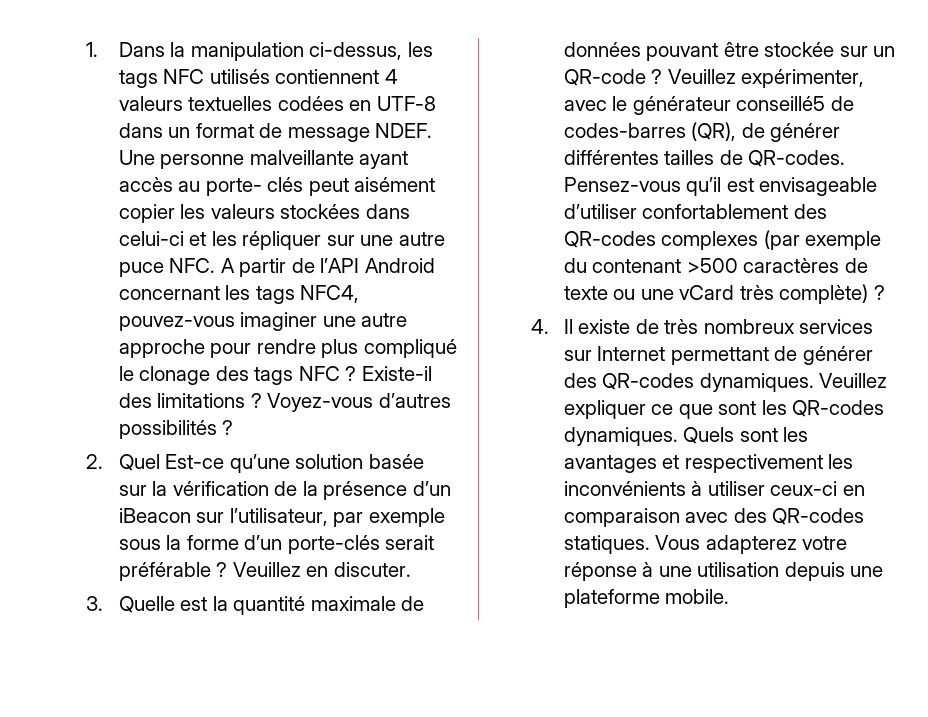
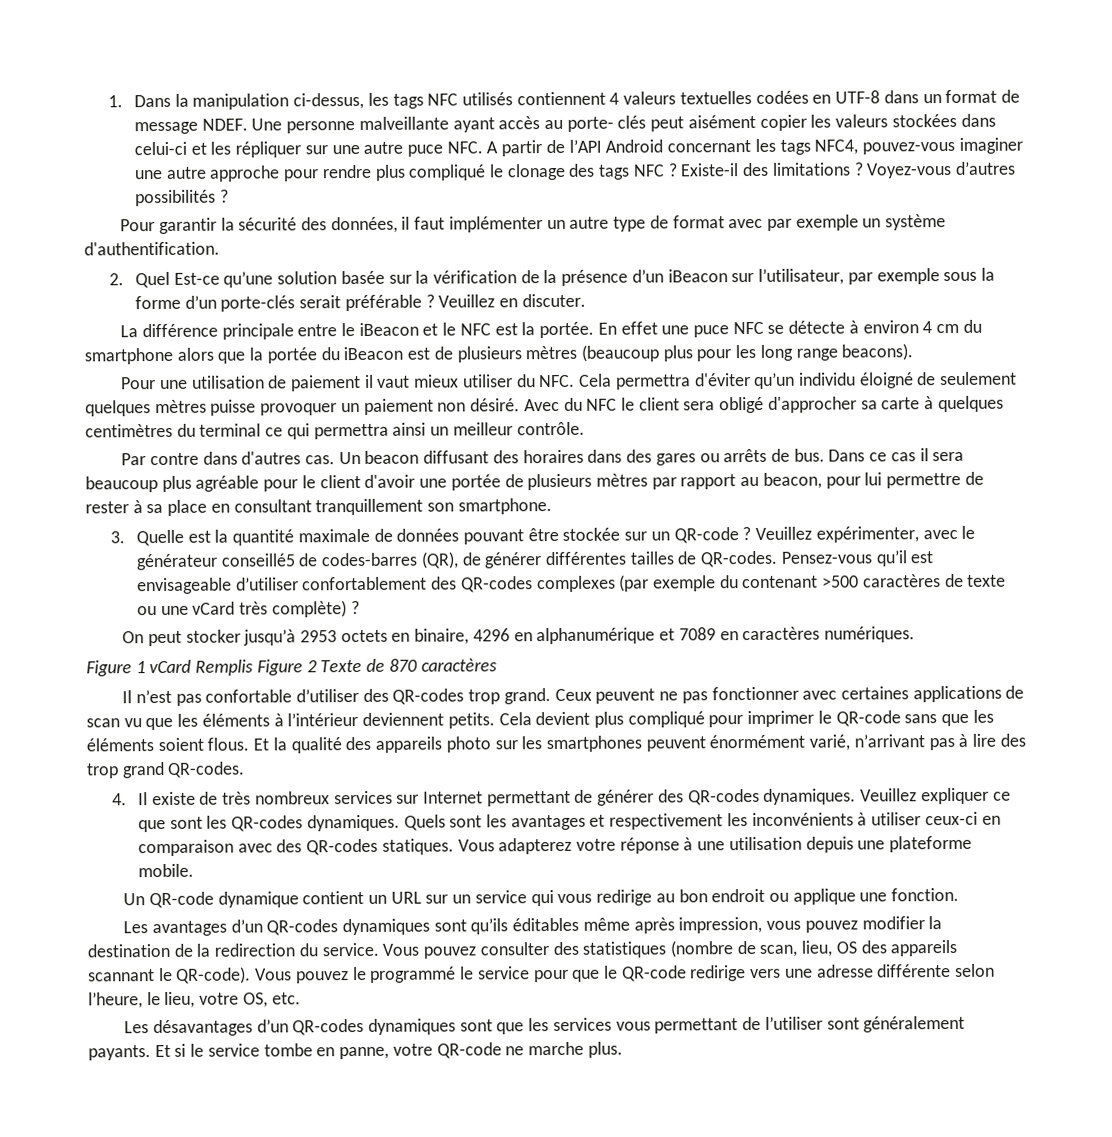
+ Pour garantir la sécurité des données, il faut implémenter un autre type de format avec par exemple un système d'authentification.
+ La différence principale entre le iBeacon et le NFC est la portée. En effet une puce NFC se détecte à environ 4 cm du smartphone alors que la portée du iBeacon est de plusieurs mètres (beaucoup plus pour les long range beacons).
+ Pour une utilisation de paiement il vaut mieux utiliser du NFC. Cela permettra d'éviter qu’un individu éloigné de seulement quelques mètres puisse provoquer un paiement non désiré. Avec du NFC le client sera obligé d'approcher sa carte à quelques centimètres du terminal ce qui permettra ainsi un meilleur contrôle.
+ Par contre dans d'autres cas. Un beacon diffusant des horaires dans des gares ou arrêts de bus. Dans ce cas il sera beaucoup plus agréable pour le client d'avoir une portée de plusieurs mètres par rapport au beacon, pour lui permettre de rester à sa place en consultant tranquillement son smartphone.
+ On peut stocker jusqu’à 2953 octets en binaire, 4296 en alphanumérique et 7089 en caractères numériques.
+ Figure 1 vCard Remplis Figure 2 Texte de 870 caractères
+ Il n’est pas confortable d’utiliser des QR-codes trop grand. Ceux peuvent ne pas fonctionner avec certaines applications de scan vu que les éléments à l’intérieur deviennent petits. Cela devient plus compliqué pour imprimer le QR-code sans que les éléments soient flous. Et la qualité des appareils photo sur les smartphones peuvent énormément varié, n’arrivant pas à lire des trop grand QR-codes.
+ Un QR-code dynamique contient un URL sur un service qui vous redirige au bon endroit ou applique une fonction.
+ Les avantages d’un QR-codes dynamiques sont qu’ils éditables même après impression, vous pouvez modifier la destination de la redirection du service. Vous pouvez consulter des statistiques (nombre de scan, lieu, OS des appareils scannant le QR-code). Vous pouvez le programmé le service pour que le QR-code redirige vers une adresse différente selon l’heure, le lieu, votre OS, etc.
+ Les désavantages d’un QR-codes dynamiques sont que les services vous permettant de l’utiliser sont généralement payants. Et si le service tombe en panne, votre QR-code ne marche plus.

